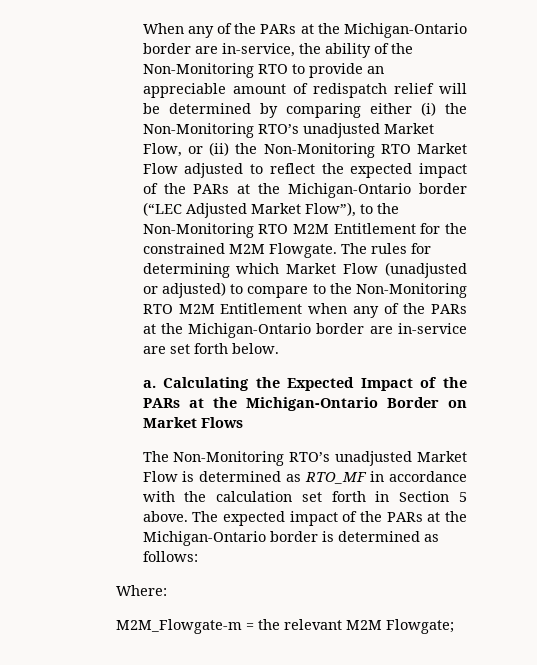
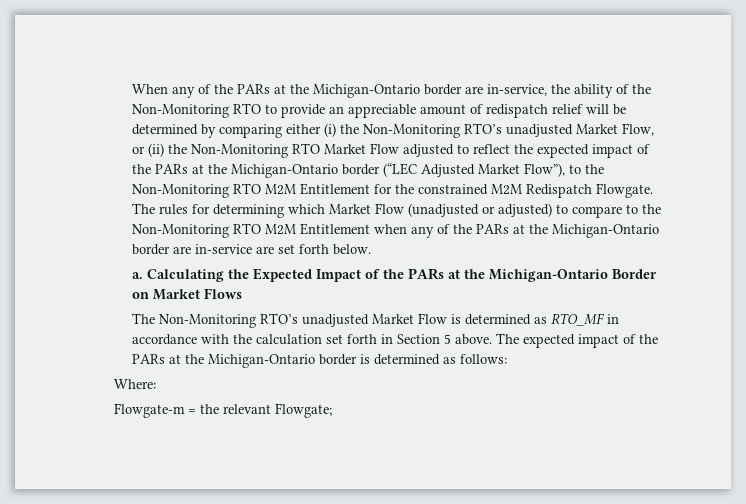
- When any of the PARs at the Michigan-Ontario border are in-service, the ability of the Non-Monitoring RTO to provide an appreciable amount of redispatch relief will be determined by comparing either (i) the Non-Monitoring RTO’s unadjusted Market Flow, or (ii) the Non-Monitoring RTO Market Flow adjusted to reflect the expected impact of the PARs at the Michigan-Ontario border (“LEC Adjusted Market Flow”), to the Non-Monitoring RTO M2M Entitlement for the constrained M2M Flowgate.
+ When any of the PARs at the Michigan-Ontario border are in-service, the ability of the Non-Monitoring RTO to provide an appreciable amount of redispatch relief will be determined by comparing either (i) the Non-Monitoring RTO’s unadjusted Market Flow, or (ii) the Non-Monitoring RTO Market Flow adjusted to reflect the expected impact of the PARs at the Michigan-Ontario border (“LEC Adjusted Market Flow”), to the Non-Monitoring RTO M2M Entitlement for the constrained M2M Redispatch Flowgate.
- M2M_Flowgate-m = the relevant M2M Flowgate;
+ Flowgate-m = the relevant Flowgate;

